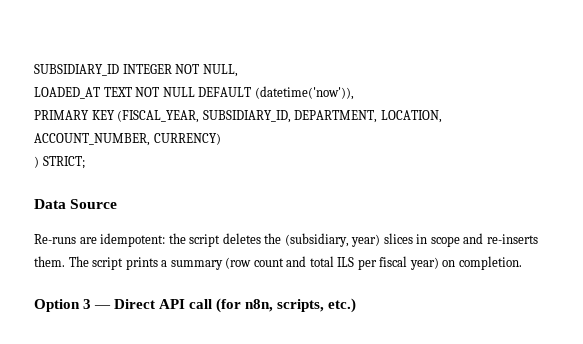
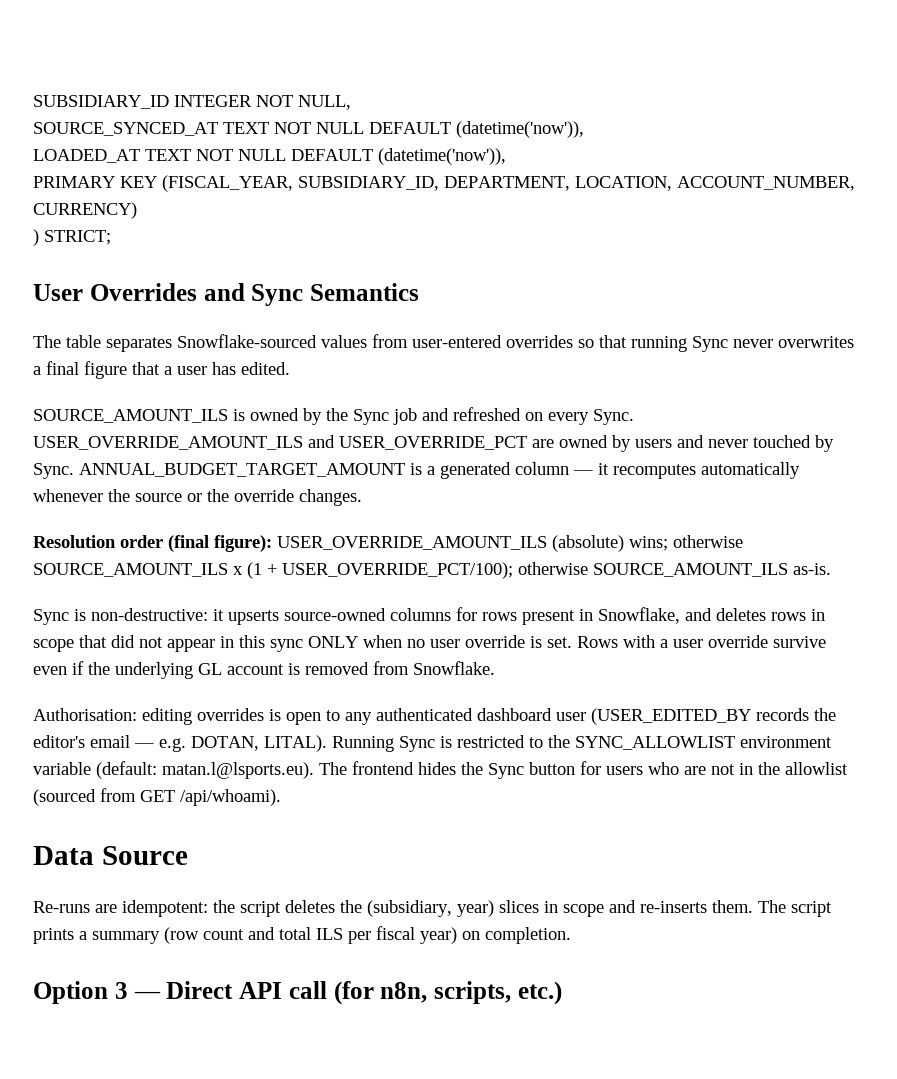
+ SOURCE_SYNCED_AT TEXT NOT NULL DEFAULT (datetime('now')),
+ User Overrides and Sync Semantics
+ The table separates Snowflake-sourced values from user-entered overrides so that running Sync never overwrites a final figure that a user has edited.
+ SOURCE_AMOUNT_ILS is owned by the Sync job and refreshed on every Sync. USER_OVERRIDE_AMOUNT_ILS and USER_OVERRIDE_PCT are owned by users and never touched by Sync. ANNUAL_BUDGET_TARGET_AMOUNT is a generated column — it recomputes automatically whenever the source or the override changes.
+ Resolution order (final figure): USER_OVERRIDE_AMOUNT_ILS (absolute) wins; otherwise SOURCE_AMOUNT_ILS x (1 + USER_OVERRIDE_PCT/100); otherwise SOURCE_AMOUNT_ILS as-is.
+ Sync is non-destructive: it upserts source-owned columns for rows present in Snowflake, and deletes rows in scope that did not appear in this sync ONLY when no user override is set. Rows with a user override survive even if the underlying GL account is removed from Snowflake.
+ Authorisation: editing overrides is open to any authenticated dashboard user (USER_EDITED_BY records the editor's email — e.g. DOTAN, LITAL). Running Sync is restricted to the SYNC_ALLOWLIST environment variable (default: matan.l@lsports.eu). The frontend hides the Sync button for users who are not in the allowlist (sourced from GET /api/whoami).

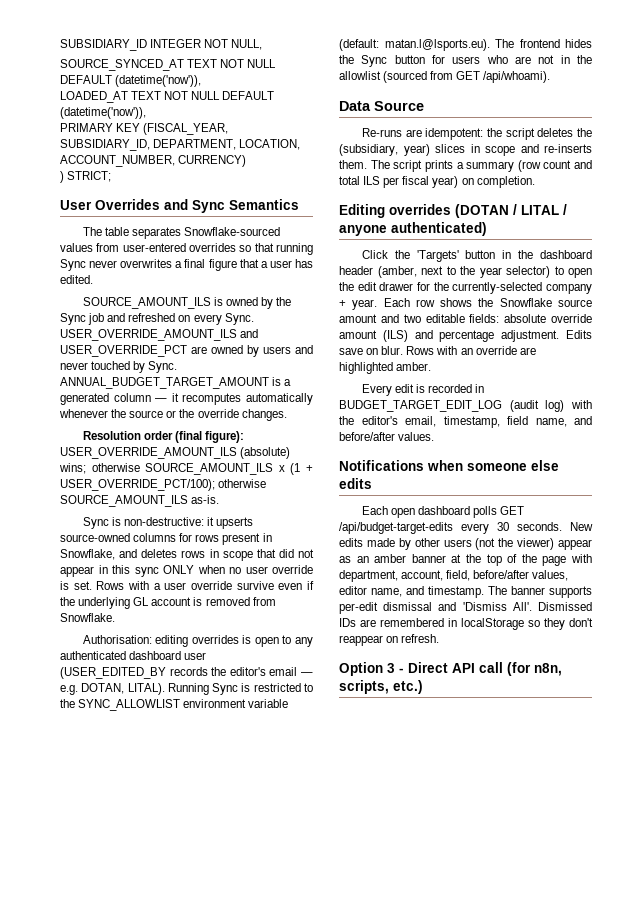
+ Editing overrides (DOTAN / LITAL / anyone authenticated)
+ Click the 'Targets' button in the dashboard header (amber, next to the year selector) to open the edit drawer for the currently-selected company + year. Each row shows the Snowflake source amount and two editable fields: absolute override amount (ILS) and percentage adjustment. Edits save on blur. Rows with an override are highlighted amber.
+ Every edit is recorded in BUDGET_TARGET_EDIT_LOG (audit log) with the editor's email, timestamp, field name, and before/after values.
+ Notifications when someone else edits
+ Each open dashboard polls GET /api/budget-target-edits every 30 seconds. New edits made by other users (not the viewer) appear as an amber banner at the top of the page with department, account, field, before/after values, editor name, and timestamp. The banner supports per-edit dismissal and 'Dismiss All'. Dismissed IDs are remembered in localStorage so they don't reappear on refresh.
- Option 3 — Direct API call (for n8n, scripts, etc.)
+ Option 3 - Direct API call (for n8n, scripts, etc.)

